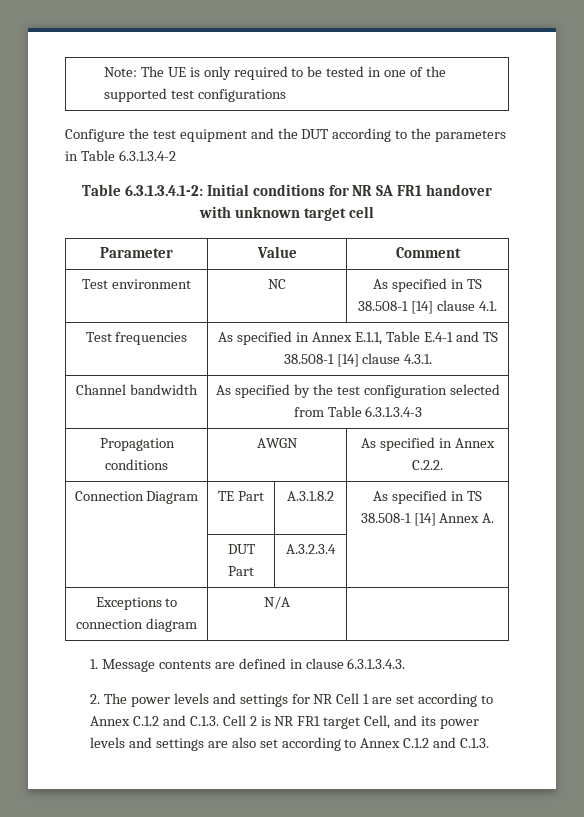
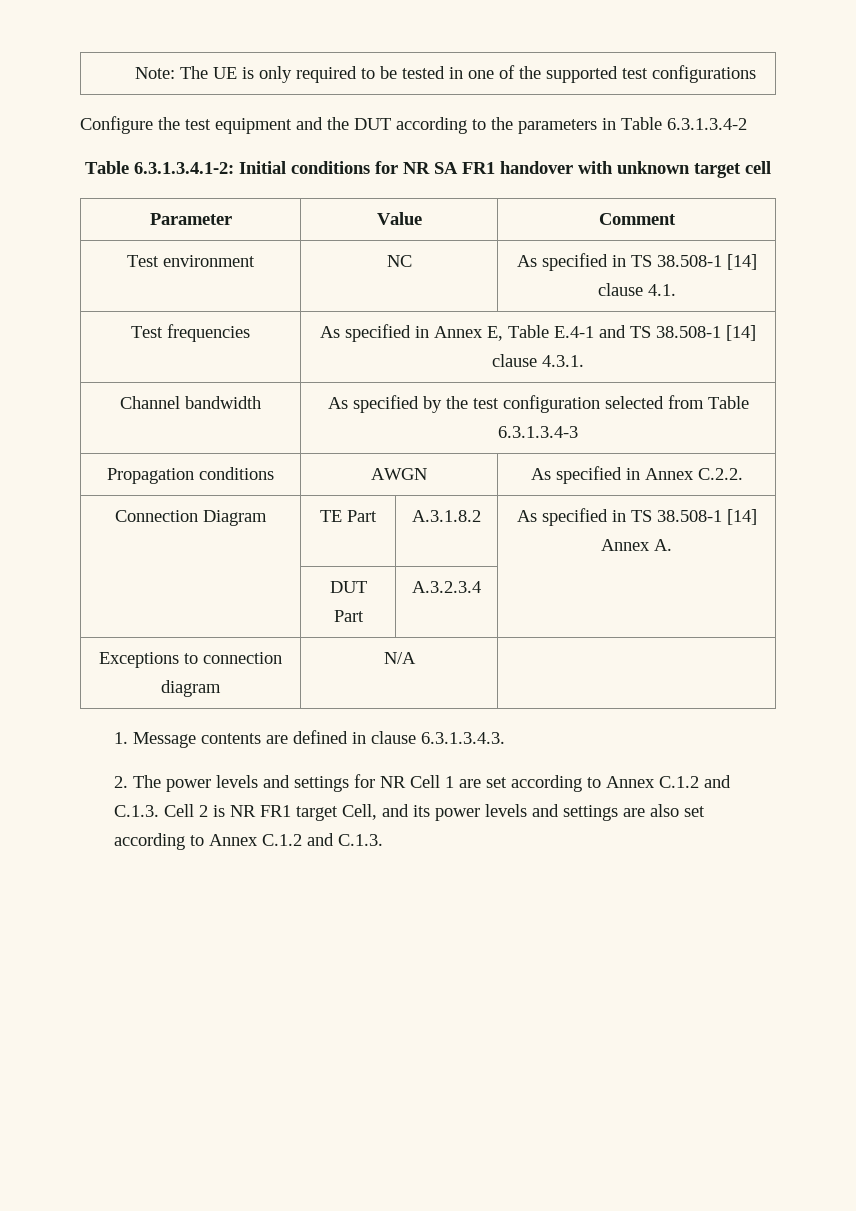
- Test frequencies | As specified in Annex E.1.1, Table E.4-1 and TS 38.508-1 [14] clause 4.3.1.
+ Test frequencies | As specified in Annex E, Table E.4-1 and TS 38.508-1 [14] clause 4.3.1.

